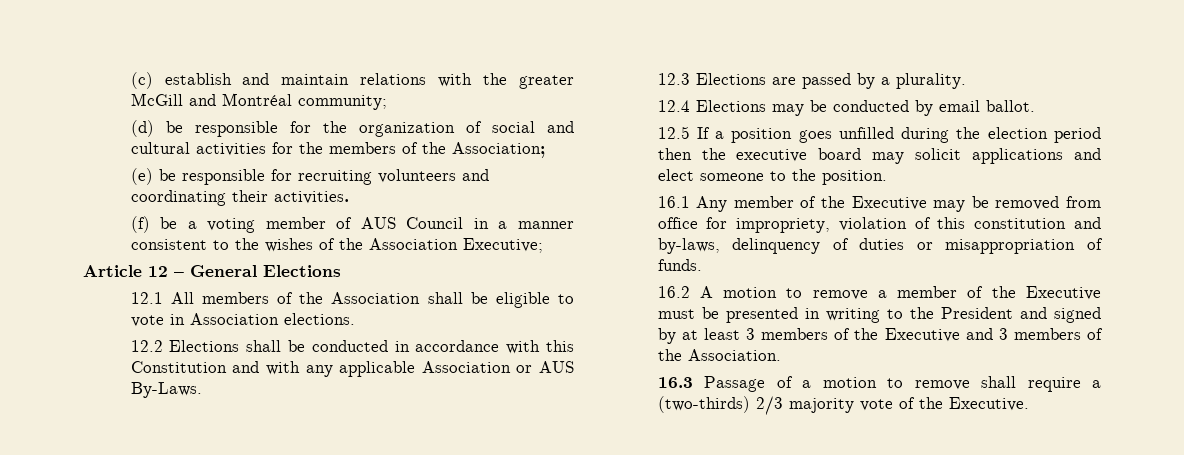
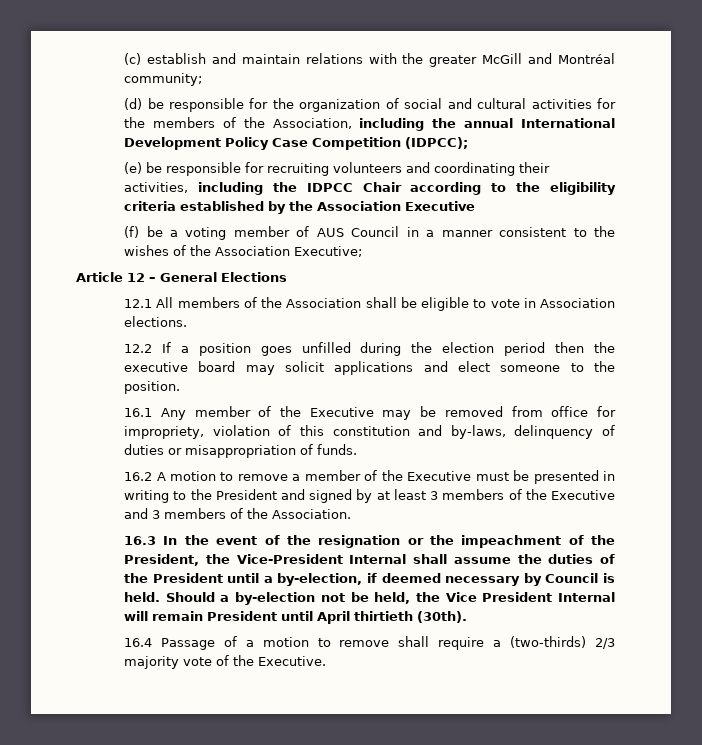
- (d) be responsible for the organization of social and cultural activities for the members of the Association;
+ (d) be responsible for the organization of social and cultural activities for the members of the Association, including the annual International Development Policy Case Competition (IDPCC);
- (e) be responsible for recruiting volunteers and coordinating their activities.
+ (e) be responsible for recruiting volunteers and coordinating their activities, including the IDPCC Chair according to the eligibility criteria established by the Association Executive
- 12.2 Elections shall be conducted in accordance with this Constitution and with any applicable Association or AUS By-Laws.
- 12.3 Elections are passed by a plurality.
- 12.4 Elections may be conducted by email ballot.
- 12.5 If a position goes unfilled during the election period then the executive board may solicit applications and elect someone to the position.
+ 12.2 If a position goes unfilled during the election period then the executive board may solicit applications and elect someone to the position.
- 16.3 Passage of a motion to remove shall require a (two-thirds) 2/3 majority vote of the Executive.
+ 16.3 In the event of the resignation or the impeachment of the President, the Vice-President Internal shall assume the duties of the President until a by-election, if deemed necessary by Council is held. Should a by-election not be held, the Vice President Internal will remain President until April thirtieth (30th).
+ 16.4 Passage of a motion to remove shall require a (two-thirds) 2/3 majority vote of the Executive.

